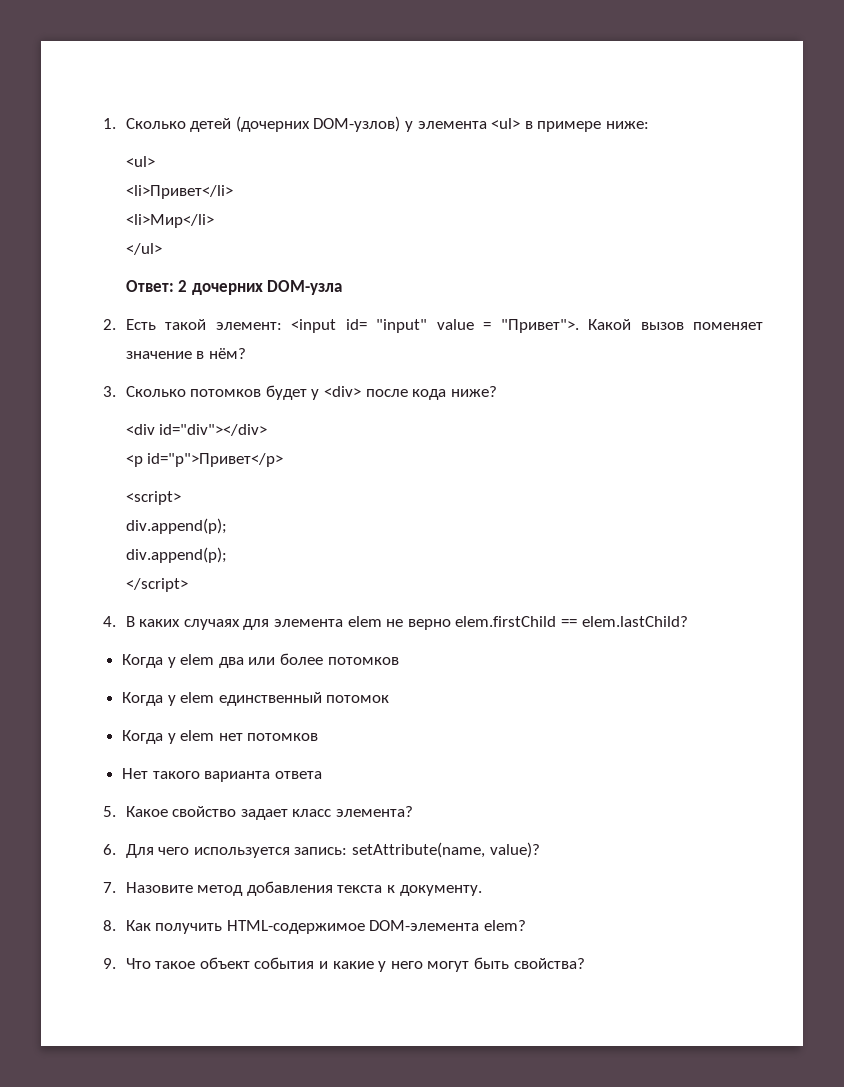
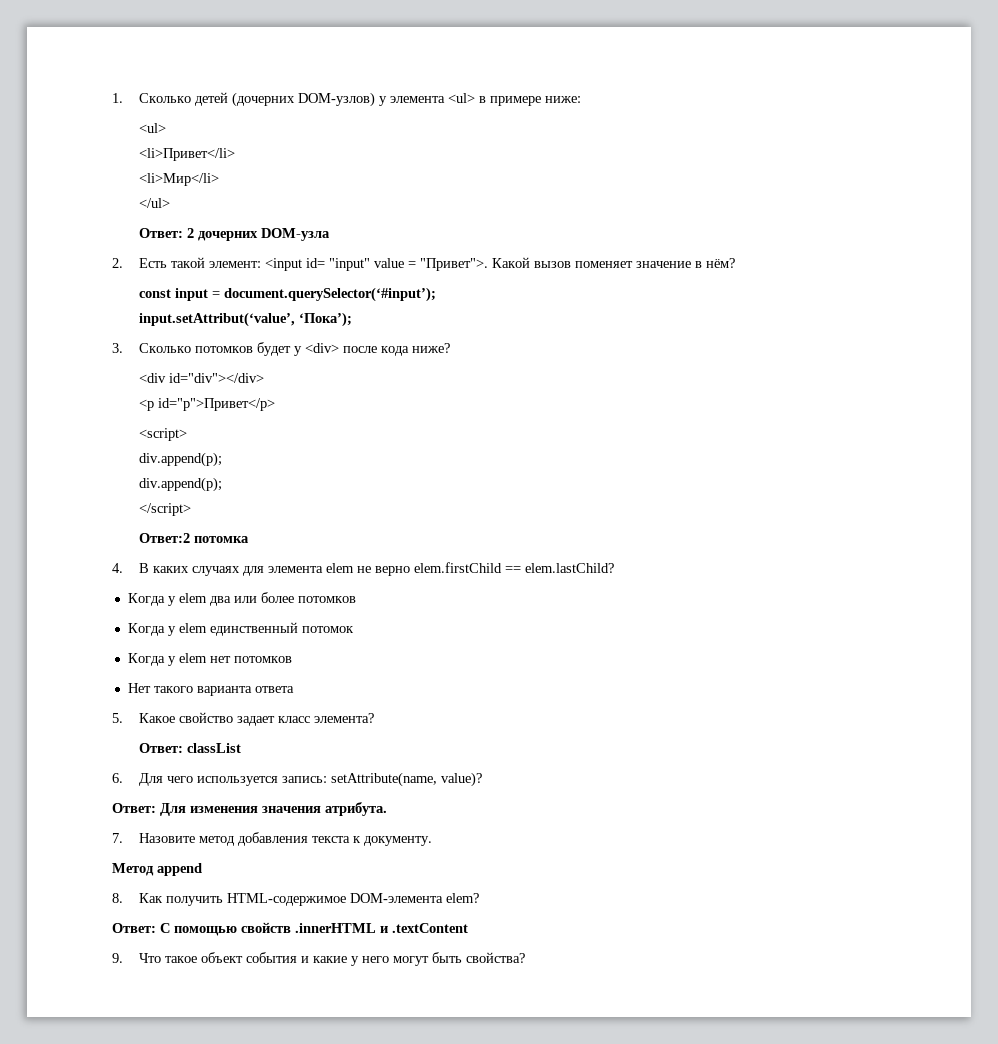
+ const input = document.querySelector(‘#input’);
+ input.setAttribut(‘value’, ‘Пока’);
+ Ответ:2 потомка
+ Ответ: classList
+ Ответ: Для изменения значения атрибута.
+ Метод append
+ Ответ: С помощью свойств .innerHTML и .textContent

